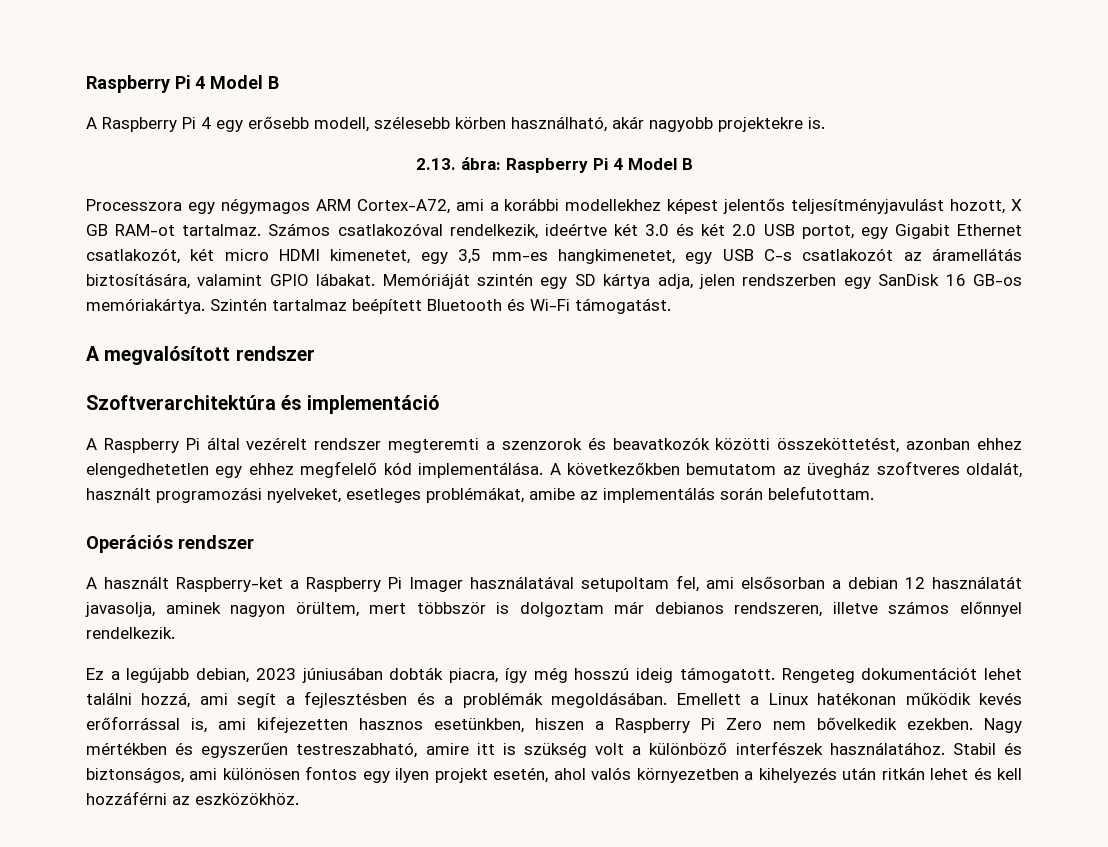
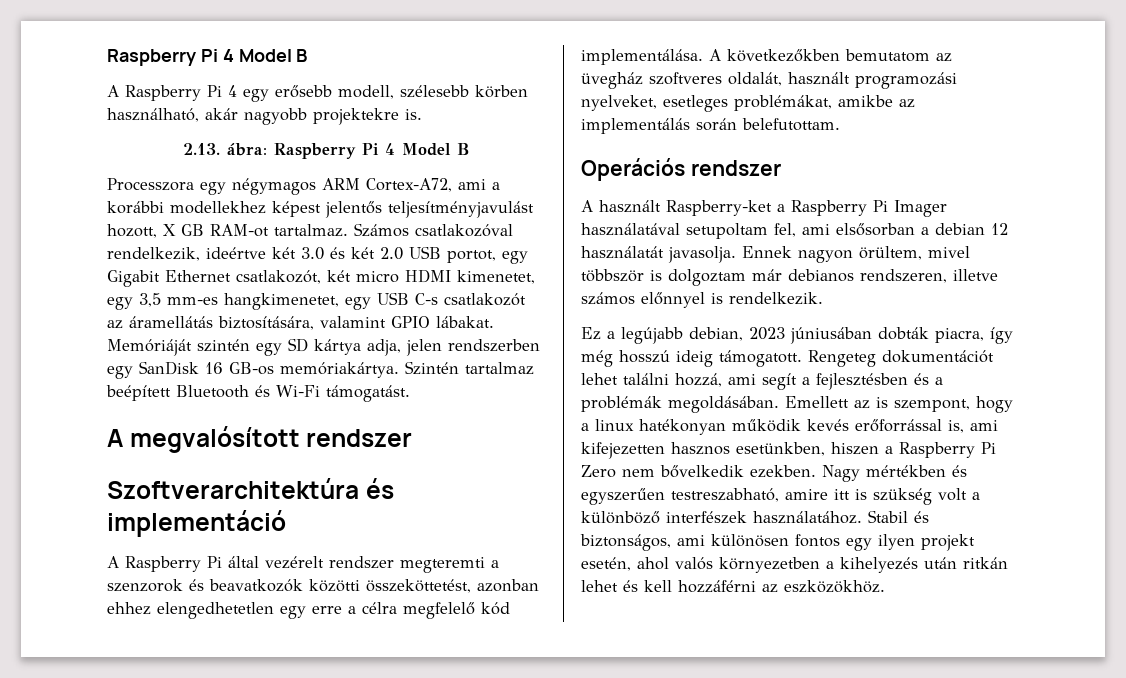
- A Raspberry Pi által vezérelt rendszer megteremti a szenzorok és beavatkozók közötti összeköttetést, azonban ehhez elengedhetetlen egy ehhez megfelelő kód implementálása.
+ A Raspberry Pi által vezérelt rendszer megteremti a szenzorok és beavatkozók közötti összeköttetést, azonban ehhez elengedhetetlen egy erre a célra megfelelő kód implementálása.
- A következőkben bemutatom az üvegház szoftveres oldalát, használt programozási nyelveket, esetleges problémákat, amibe az implementálás során belefutottam.
+ A következőkben bemutatom az üvegház szoftveres oldalát, használt programozási nyelveket, esetleges problémákat, amikbe az implementálás során belefutottam.
- A használt Raspberry-ket a Raspberry Pi Imager használatával setupoltam fel, ami elsősorban a debian 12 használatát javasolja, aminek nagyon örültem, mert többször is dolgoztam már debianos rendszeren, illetve számos előnnyel rendelkezik.
+ A használt Raspberry-ket a Raspberry Pi Imager használatával setupoltam fel, ami elsősorban a debian 12 használatát javasolja. Ennek nagyon örültem, mivel többször is dolgoztam már debianos rendszeren, illetve számos előnnyel is rendelkezik.
- Emellett a Linux hatékonan működik kevés erőforrással is, ami kifejezetten hasznos esetünkben, hiszen a Raspberry Pi Zero nem bővelkedik ezekben.
+ Emellett az is szempont, hogy a linux hatékonyan működik kevés erőforrással is, ami kifejezetten hasznos esetünkben, hiszen a Raspberry Pi Zero nem bővelkedik ezekben.

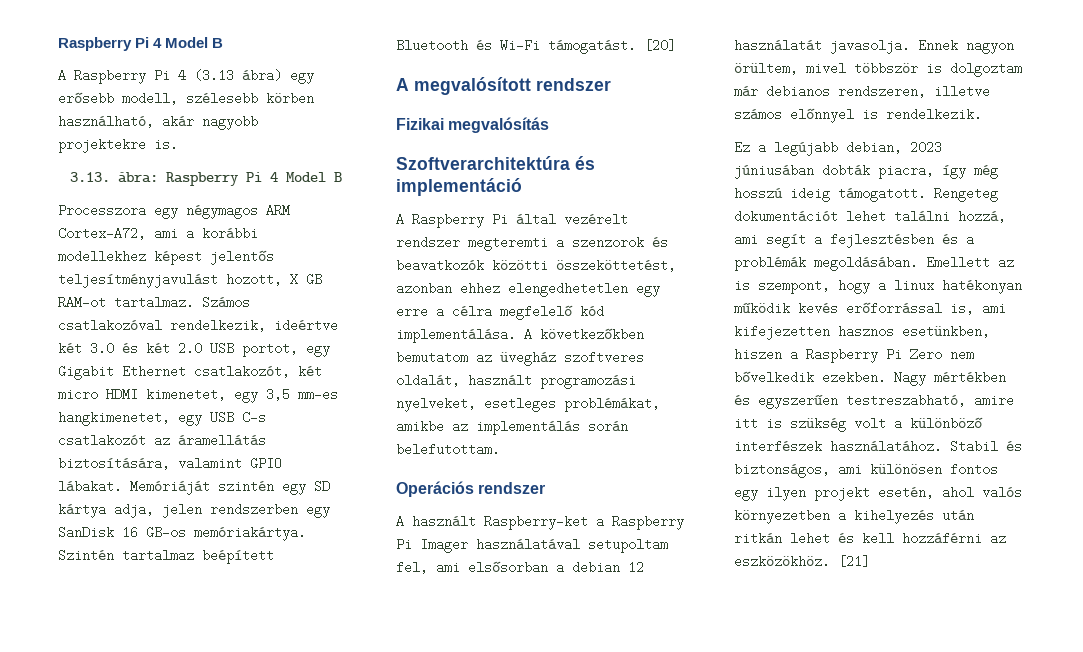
- A Raspberry Pi 4 egy erősebb modell, szélesebb körben használható, akár nagyobb projektekre is.
+ A Raspberry Pi 4 (3.13 ábra) egy erősebb modell, szélesebb körben használható, akár nagyobb projektekre is.
- 2.13. ábra: Raspberry Pi 4 Model B
+ 3.13. ábra: Raspberry Pi 4 Model B
+ [20]
+ Fizikai megvalósítás
+ [21]

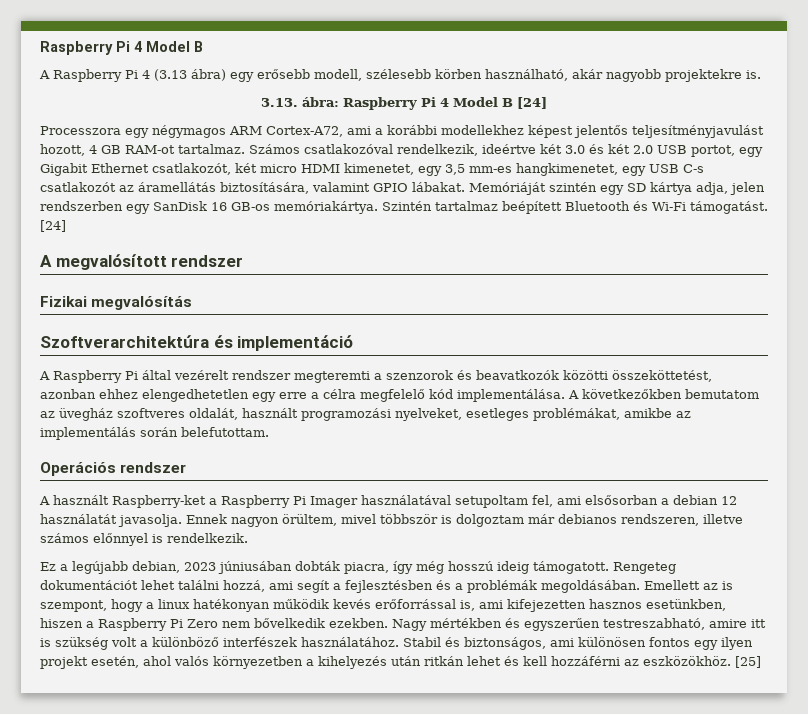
- 3.13. ábra: Raspberry Pi 4 Model B
+ 3.13. ábra: Raspberry Pi 4 Model B [24]
- Processzora egy négymagos ARM Cortex-A72, ami a korábbi modellekhez képest jelentős teljesítményjavulást hozott, X GB RAM-ot tartalmaz.
+ Processzora egy négymagos ARM Cortex-A72, ami a korábbi modellekhez képest jelentős teljesítményjavulást hozott, 4 GB RAM-ot tartalmaz.
- Szintén tartalmaz beépített Bluetooth és Wi-Fi támogatást. [20]
+ Szintén tartalmaz beépített Bluetooth és Wi-Fi támogatást. [24]
- [21]
+ [25]

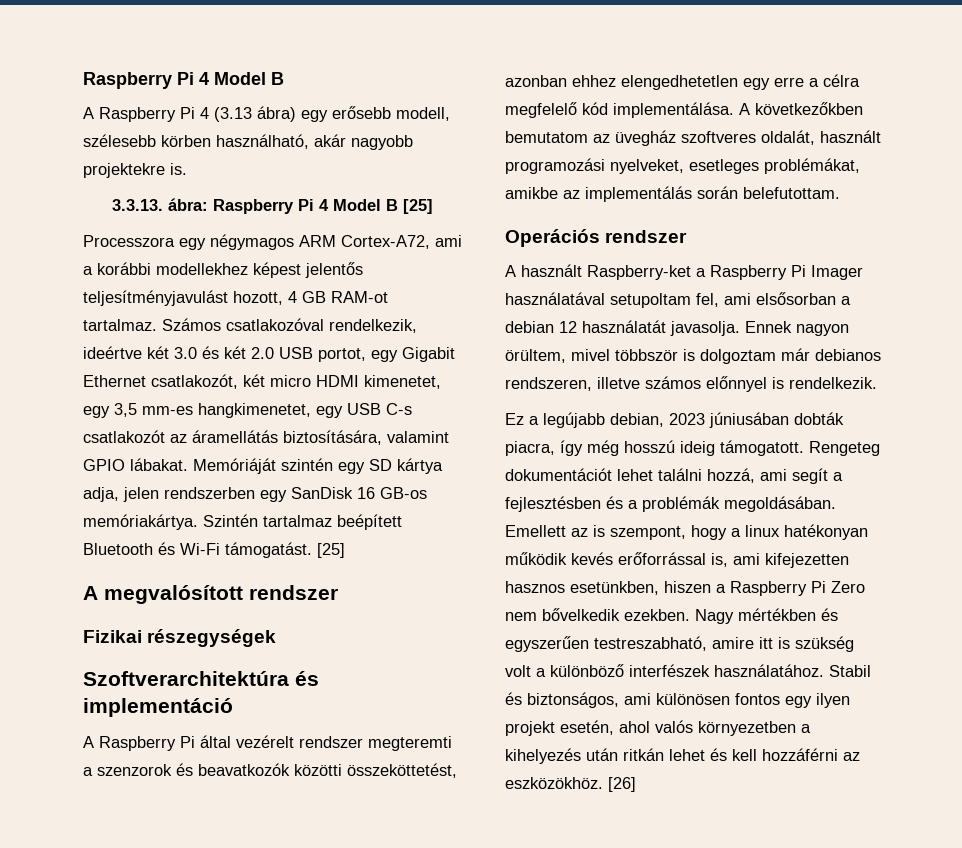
- 3.13. ábra: Raspberry Pi 4 Model B [24]
+ 3.3.13. ábra: Raspberry Pi 4 Model B [25]
- Szintén tartalmaz beépített Bluetooth és Wi-Fi támogatást. [24]
+ Szintén tartalmaz beépített Bluetooth és Wi-Fi támogatást. [25]
- Fizikai megvalósítás
+ Fizikai részegységek
- [25]
+ [26]

